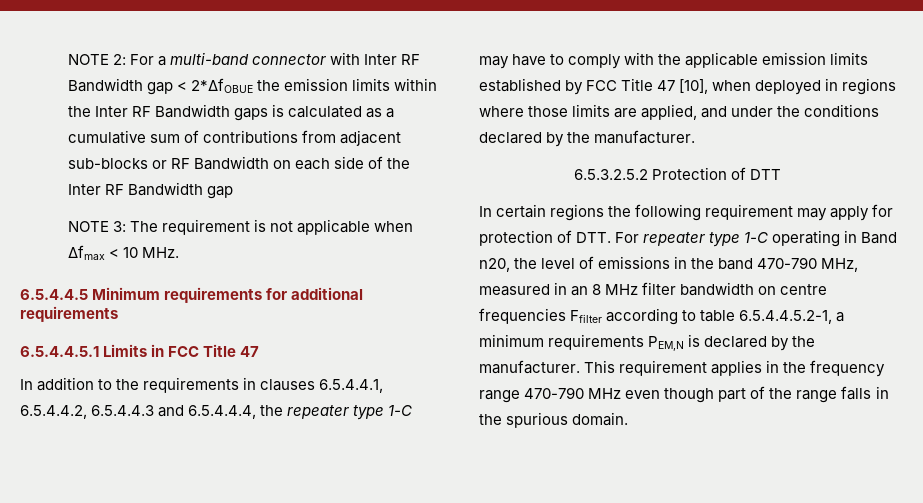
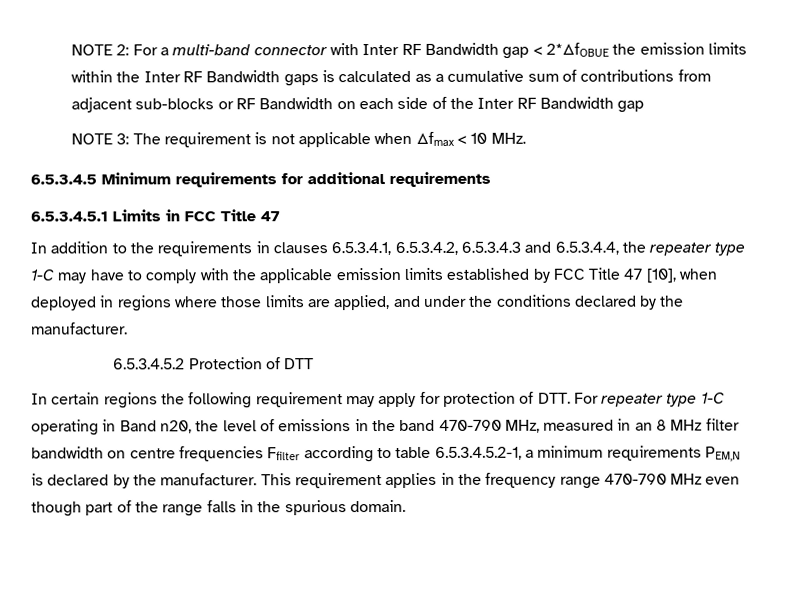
- 6.5.4.4.5 Minimum requirements for additional requirements
+ 6.5.3.4.5 Minimum requirements for additional requirements
- 6.5.4.4.5.1 Limits in FCC Title 47
+ 6.5.3.4.5.1 Limits in FCC Title 47
- In addition to the requirements in clauses 6.5.4.4.1, 6.5.4.4.2, 6.5.4.4.3 and 6.5.4.4.4, the repeater type 1-C may have to comply with the applicable emission limits established by FCC Title 47 [10], when deployed in regions where those limits are applied, and under the conditions declared by the manufacturer.
+ In addition to the requirements in clauses 6.5.3.4.1, 6.5.3.4.2, 6.5.3.4.3 and 6.5.3.4.4, the repeater type 1-C may have to comply with the applicable emission limits established by FCC Title 47 [10], when deployed in regions where those limits are applied, and under the conditions declared by the manufacturer.
- 6.5.3.2.5.2 Protection of DTT
+ 6.5.3.4.5.2 Protection of DTT
- In certain regions the following requirement may apply for protection of DTT. For repeater type 1-C operating in Band n20, the level of emissions in the band 470-790 MHz, measured in an 8 MHz filter bandwidth on centre frequencies Ffilter according to table 6.5.4.4.5.2-1, a minimum requirements PEM,N is declared by the manufacturer.
+ In certain regions the following requirement may apply for protection of DTT. For repeater type 1-C operating in Band n20, the level of emissions in the band 470-790 MHz, measured in an 8 MHz filter bandwidth on centre frequencies Ffilter according to table 6.5.3.4.5.2-1, a minimum requirements PEM,N is declared by the manufacturer.

